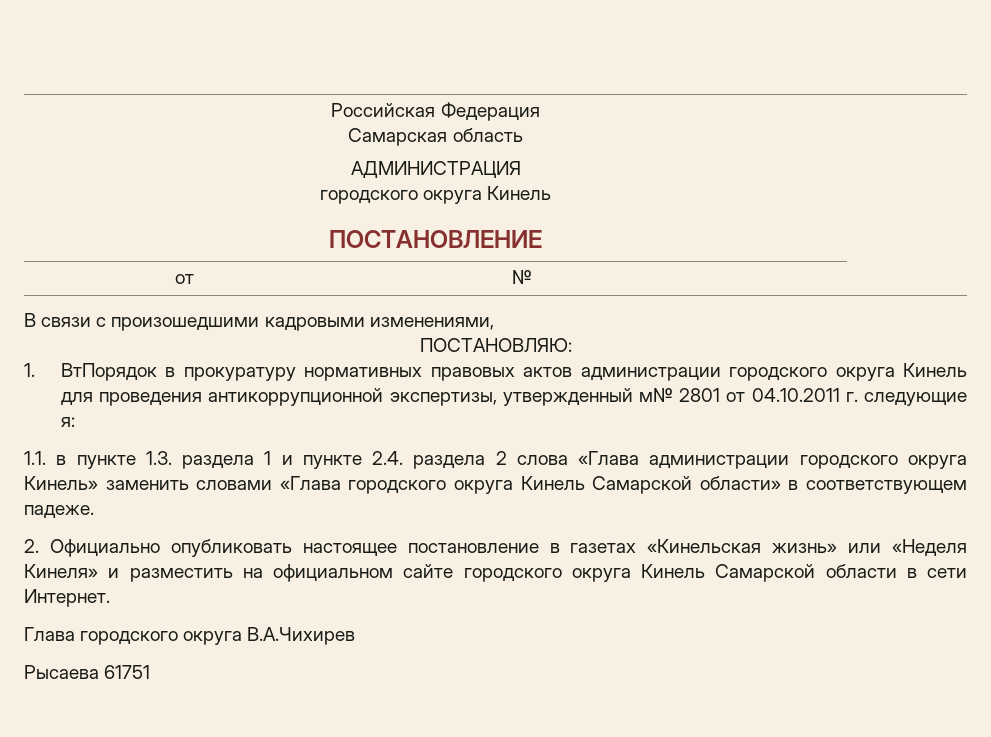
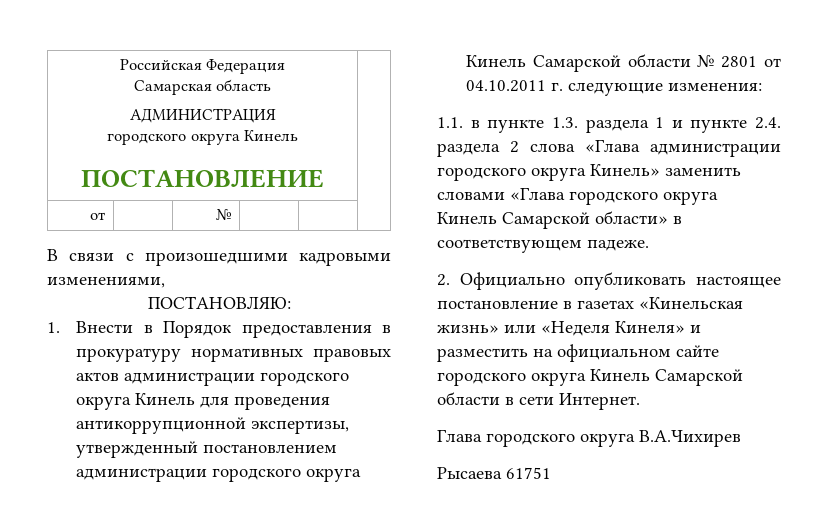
- 1. ВтПорядок в прокуратуру нормативных правовых актов администрации городского округа Кинель для проведения антикоррупционной экспертизы, утвержденный м№ 2801 от 04.10.2011 г. следующие я:
+ 1. Внести в Порядок предоставления в прокуратуру нормативных правовых актов администрации городского округа Кинель для проведения антикоррупционной экспертизы, утвержденный постановлением администрации городского округа Кинель Самарской области № 2801 от 04.10.2011 г. следующие изменения:

